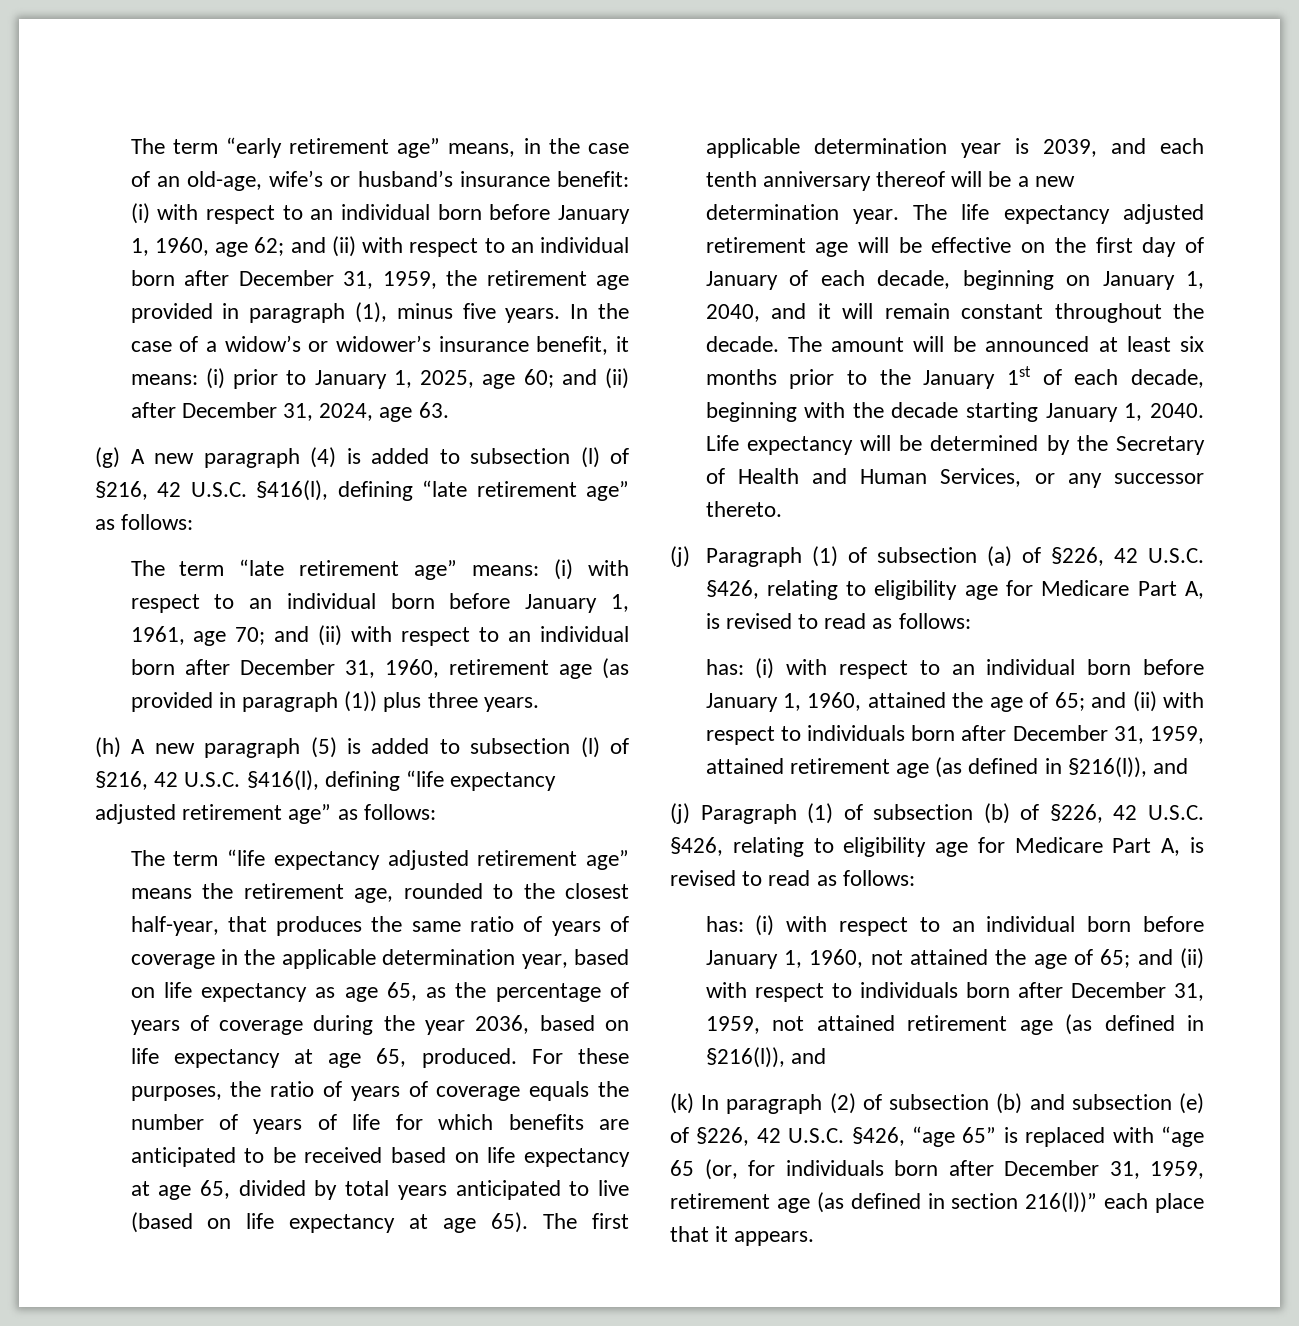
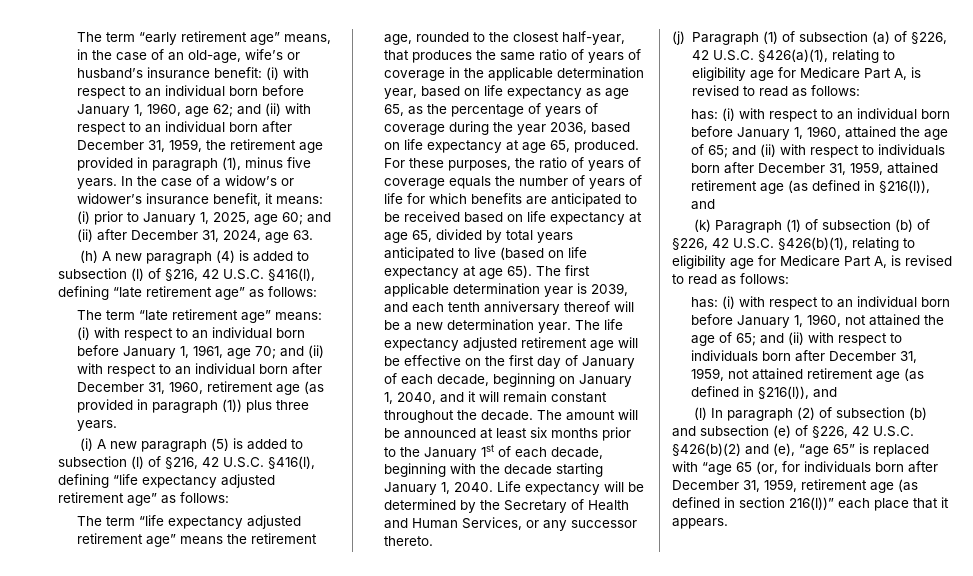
- (g) A new paragraph (4) is added to subsection (l) of §216, 42 U.S.C. §416(l), defining “late retirement age” as follows:
+ (h) A new paragraph (4) is added to subsection (l) of §216, 42 U.S.C. §416(l), defining “late retirement age” as follows:
- (h) A new paragraph (5) is added to subsection (l) of §216, 42 U.S.C. §416(l), defining “life expectancy adjusted retirement age” as follows:
+ (i) A new paragraph (5) is added to subsection (l) of §216, 42 U.S.C. §416(l), defining “life expectancy adjusted retirement age” as follows:
- (j) Paragraph (1) of subsection (a) of §226, 42 U.S.C. §426, relating to eligibility age for Medicare Part A, is revised to read as follows:
+ (j) Paragraph (1) of subsection (a) of §226, 42 U.S.C. §426(a)(1), relating to eligibility age for Medicare Part A, is revised to read as follows:
- (j) Paragraph (1) of subsection (b) of §226, 42 U.S.C. §426, relating to eligibility age for Medicare Part A, is revised to read as follows:
+ (k) Paragraph (1) of subsection (b) of §226, 42 U.S.C. §426(b)(1), relating to eligibility age for Medicare Part A, is revised to read as follows:
- (k) In paragraph (2) of subsection (b) and subsection (e) of §226, 42 U.S.C. §426, “age 65” is replaced with “age 65 (or, for individuals born after December 31, 1959, retirement age (as defined in section 216(l))” each place that it appears.
+ (l) In paragraph (2) of subsection (b) and subsection (e) of §226, 42 U.S.C. §426(b)(2) and (e), “age 65” is replaced with “age 65 (or, for individuals born after December 31, 1959, retirement age (as defined in section 216(l))” each place that it appears.

